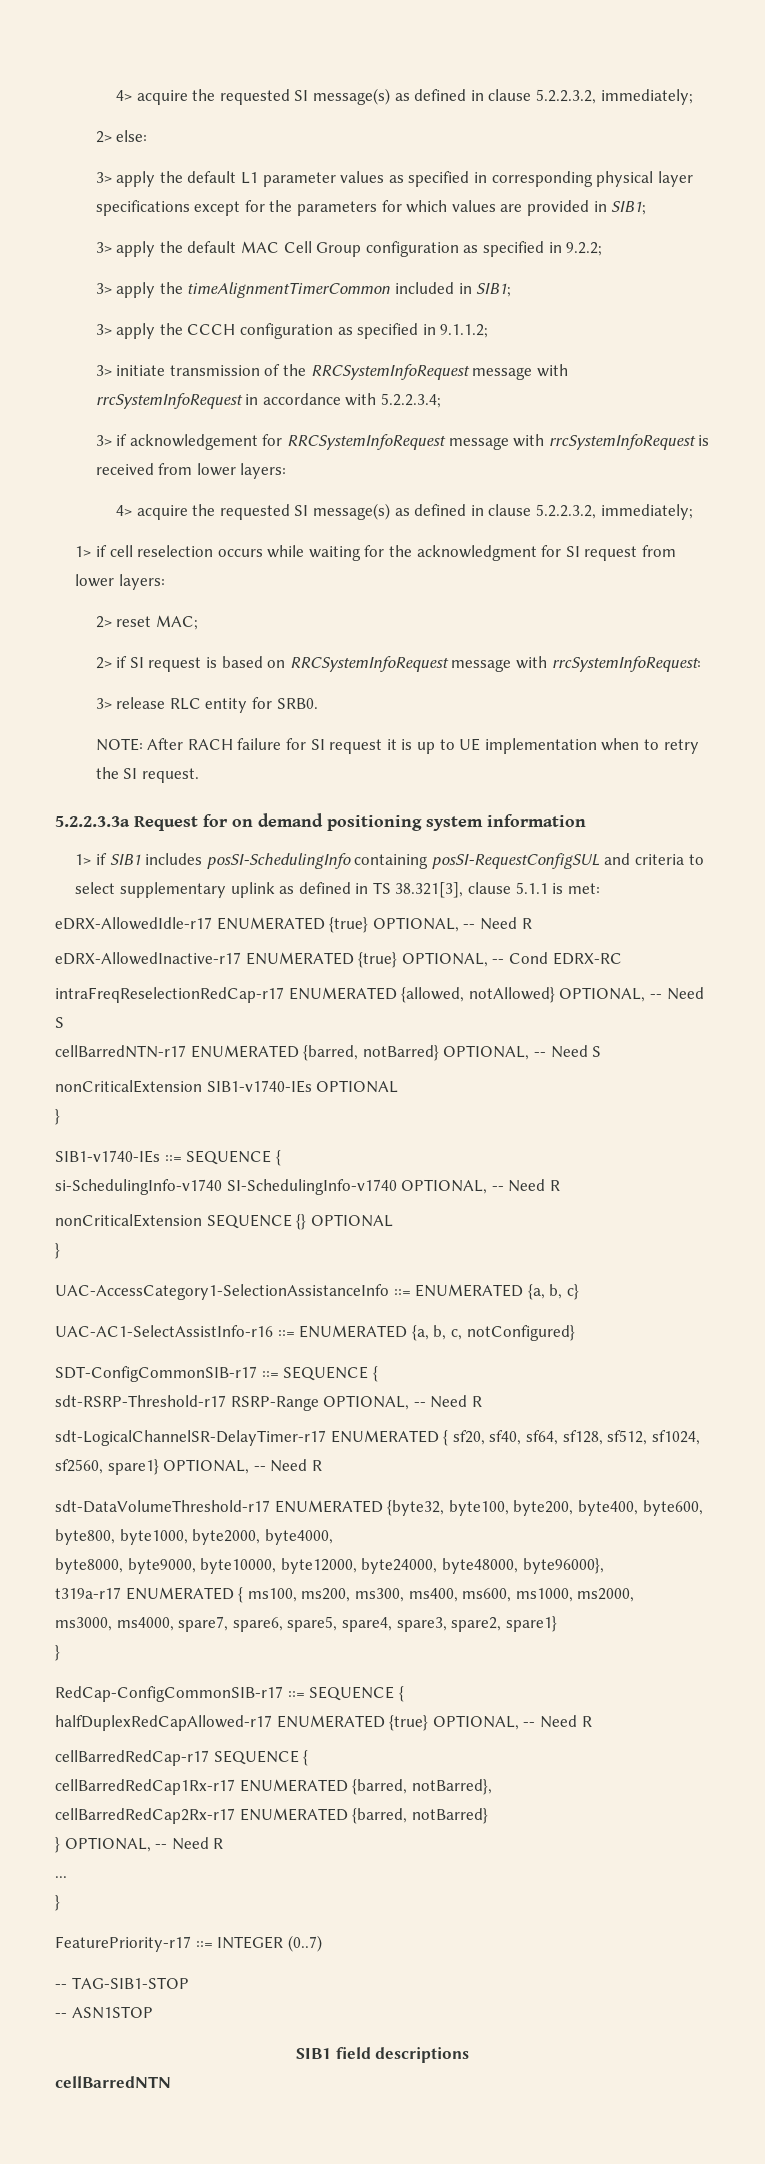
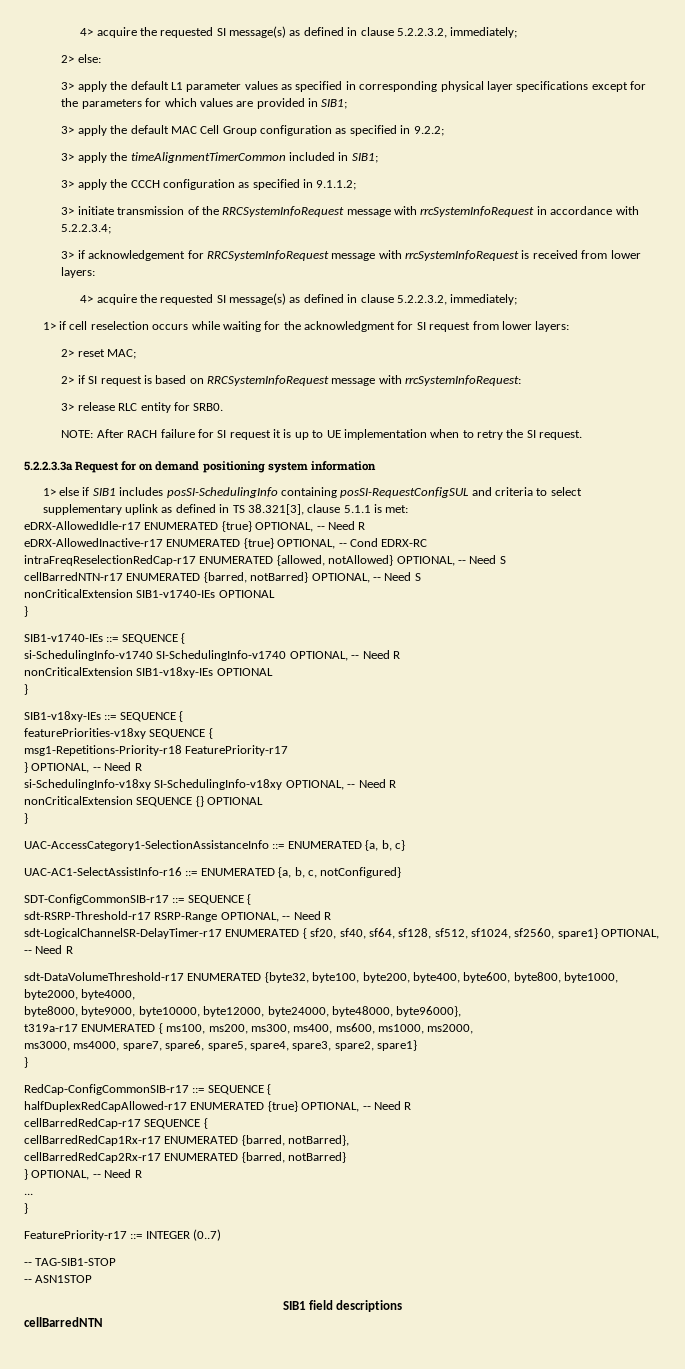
- 1> if SIB1 includes posSI-SchedulingInfo containing posSI-RequestConfigSUL and criteria to select supplementary uplink as defined in TS 38.321[3], clause 5.1.1 is met:
+ 1> else if SIB1 includes posSI-SchedulingInfo containing posSI-RequestConfigSUL and criteria to select supplementary uplink as defined in TS 38.321[3], clause 5.1.1 is met:
+ nonCriticalExtension SIB1-v18xy-IEs OPTIONAL
+ }
+ SIB1-v18xy-IEs ::= SEQUENCE {
+ featurePriorities-v18xy SEQUENCE {
+ msg1-Repetitions-Priority-r18 FeaturePriority-r17
+ } OPTIONAL, -- Need R
+ si-SchedulingInfo-v18xy SI-SchedulingInfo-v18xy OPTIONAL, -- Need R

